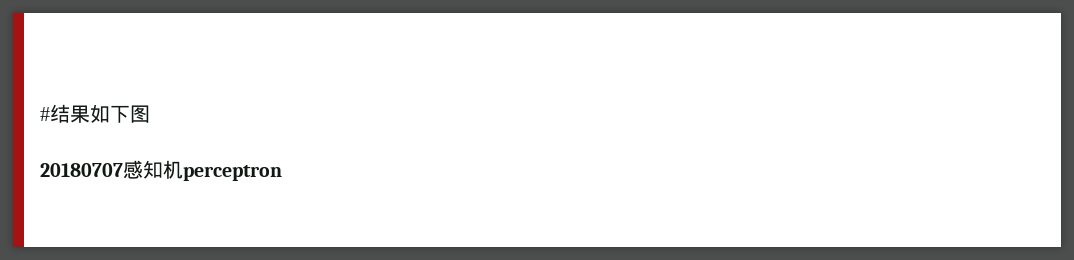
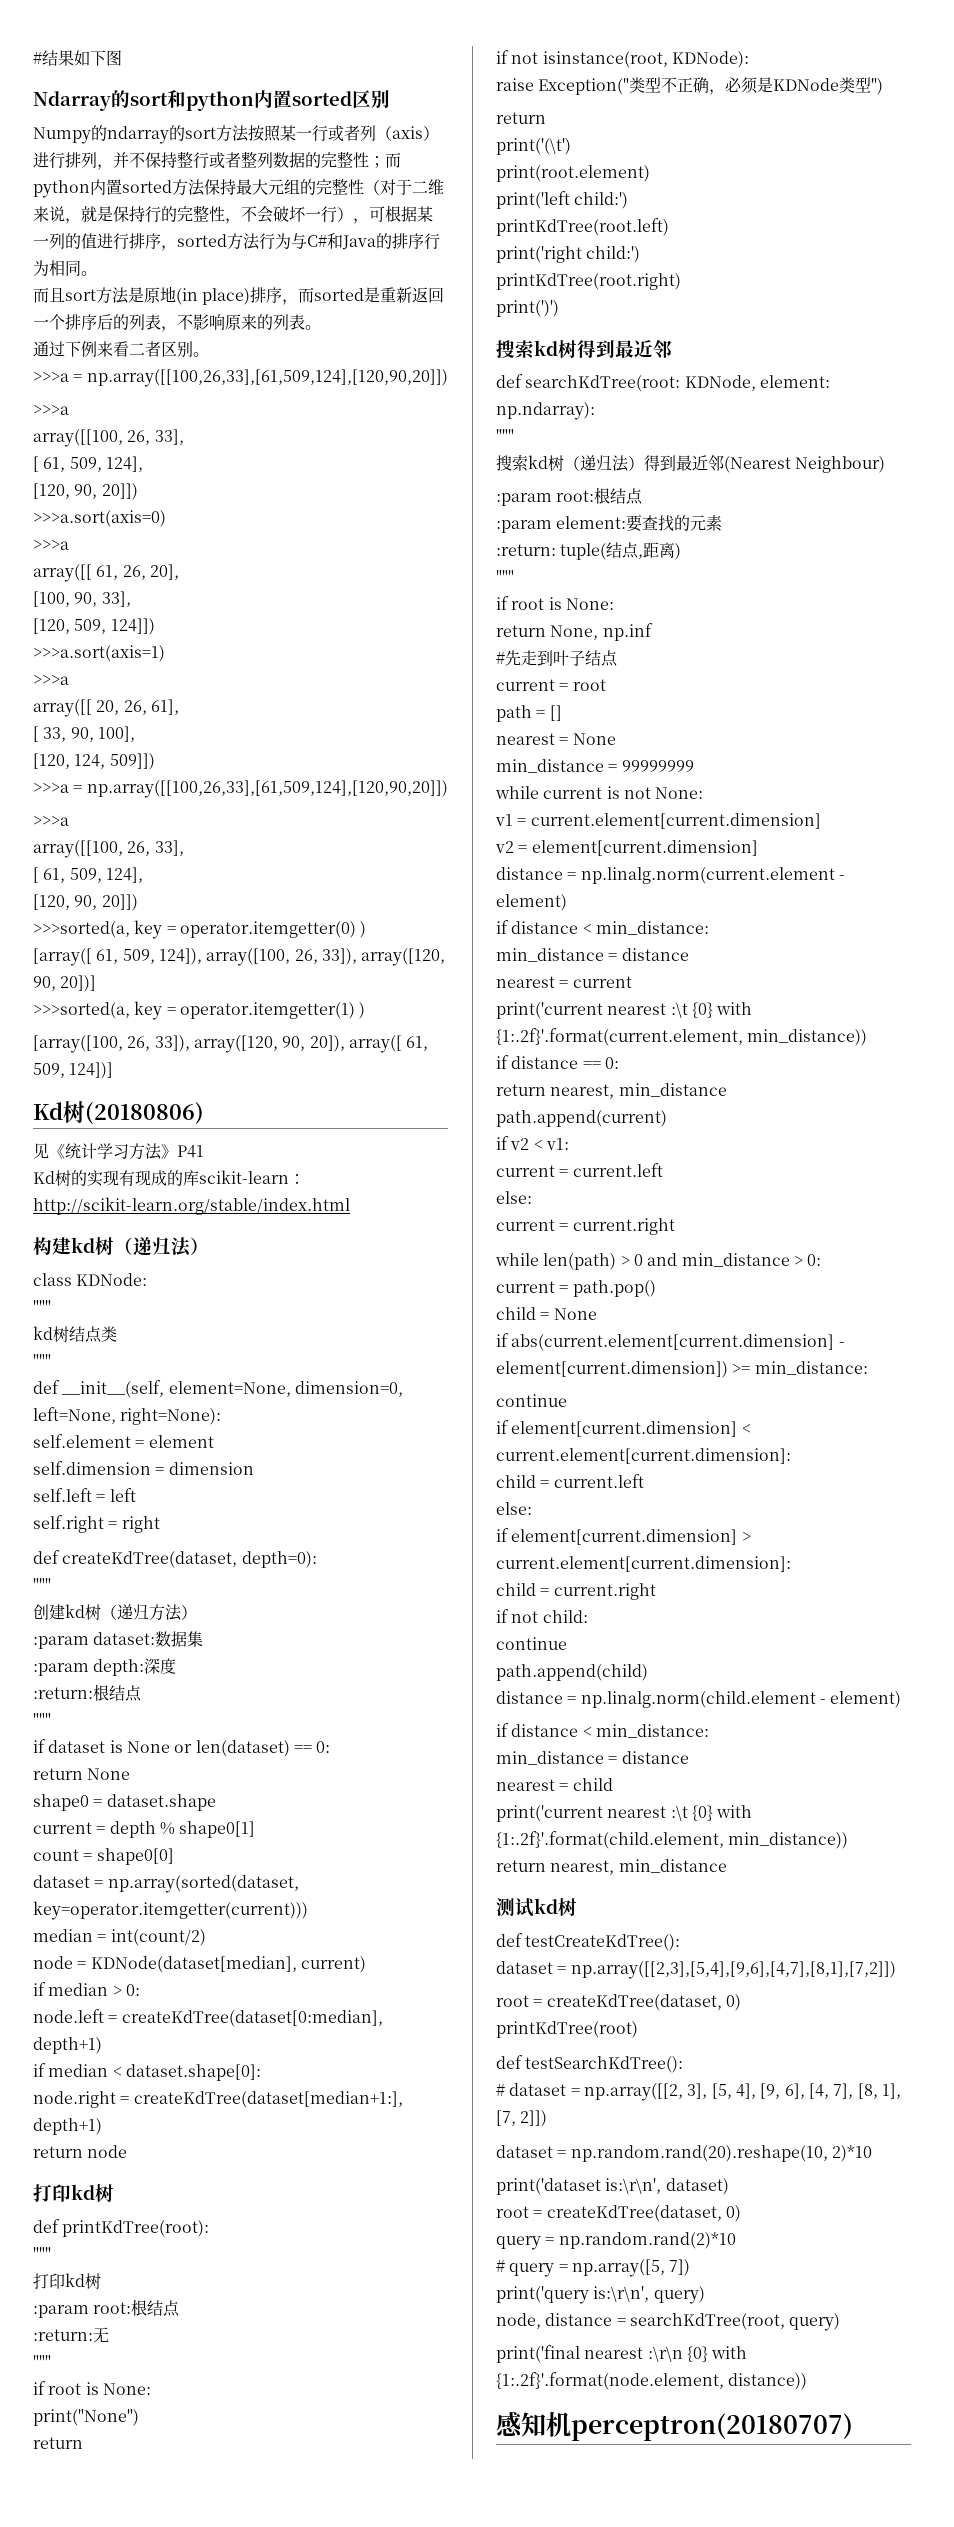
- 20180707感知机perceptron
+ Ndarray的sort和python内置sorted区别
+ Numpy的ndarray的sort方法按照某一行或者列（axis）进行排列，并不保持整行或者整列数据的完整性；而python内置sorted方法保持最大元组的完整性（对于二维来说，就是保持行的完整性，不会破坏一行），可根据某一列的值进行排序，sorted方法行为与C#和Java的排序行为相同。
+ 而且sort方法是原地(in place)排序，而sorted是重新返回一个排序后的列表，不影响原来的列表。
+ 通过下例来看二者区别。
+ >>>a = np.array([[100,26,33],[61,509,124],[120,90,20]])
+ >>>a
+ array([[100, 26, 33],
+ [ 61, 509, 124],
+ [120, 90, 20]])
+ >>>a.sort(axis=0)
+ >>>a
+ array([[ 61, 26, 20],
+ [100, 90, 33],
+ [120, 509, 124]])
+ >>>a.sort(axis=1)
+ >>>a
+ array([[ 20, 26, 61],
+ [ 33, 90, 100],
+ [120, 124, 509]])
+ >>>a = np.array([[100,26,33],[61,509,124],[120,90,20]])
+ >>>a
+ array([[100, 26, 33],
+ [ 61, 509, 124],
+ [120, 90, 20]])
+ >>>sorted(a, key = operator.itemgetter(0) )
+ [array([ 61, 509, 124]), array([100, 26, 33]), array([120, 90, 20])]
+ >>>sorted(a, key = operator.itemgetter(1) )
+ [array([100, 26, 33]), array([120, 90, 20]), array([ 61, 509, 124])]
+ Kd树(20180806)
+ 见《统计学习方法》P41
+ Kd树的实现有现成的库scikit-learn：http://scikit-learn.org/stable/index.html
+ 构建kd树（递归法）
+ class KDNode:
+ """
+ kd树结点类
+ """
+ def __init__(self, element=None, dimension=0, left=None, right=None):
+ self.element = element
+ self.dimension = dimension
+ self.left = left
+ self.right = right
+ def createKdTree(dataset, depth=0):
+ """
+ 创建kd树（递归方法）
+ :param dataset:数据集
+ :param depth:深度
+ :return:根结点
+ """
+ if dataset is None or len(dataset) == 0:
+ return None
+ shape0 = dataset.shape
+ current = depth % shape0[1]
+ count = shape0[0]
+ dataset = np.array(sorted(dataset, key=operator.itemgetter(current)))
+ median = int(count/2)
+ node = KDNode(dataset[median], current)
+ if median > 0:
+ node.left = createKdTree(dataset[0:median], depth+1)
+ if median < dataset.shape[0]:
+ node.right = createKdTree(dataset[median+1:], depth+1)
+ return node
+ 打印kd树
+ def printKdTree(root):
+ """
+ 打印kd树
+ :param root:根结点
+ :return:无
+ """
+ if root is None:
+ print("None")
+ return
+ if not isinstance(root, KDNode):
+ raise Exception("类型不正确，必须是KDNode类型")
+ return
+ print('(\t')
+ print(root.element)
+ print('left child:')
+ printKdTree(root.left)
+ print('right child:')
+ printKdTree(root.right)
+ print(')')
+ 搜索kd树得到最近邻
+ def searchKdTree(root: KDNode, element: np.ndarray):
+ """
+ 搜索kd树（递归法）得到最近邻(Nearest Neighbour)
+ :param root:根结点
+ :param element:要查找的元素
+ :return: tuple(结点,距离)
+ """
+ if root is None:
+ return None, np.inf
+ #先走到叶子结点
+ current = root
+ path = []
+ nearest = None
+ min_distance = 99999999
+ while current is not None:
+ v1 = current.element[current.dimension]
+ v2 = element[current.dimension]
+ distance = np.linalg.norm(current.element - element)
+ if distance < min_distance:
+ min_distance = distance
+ nearest = current
+ print('current nearest :\t {0} with {1:.2f}'.format(current.element, min_distance))
+ if distance == 0:
+ return nearest, min_distance
+ path.append(current)
+ if v2 < v1:
+ current = current.left
+ else:
+ current = current.right
+ while len(path) > 0 and min_distance > 0:
+ current = path.pop()
+ child = None
+ if abs(current.element[current.dimension] - element[current.dimension]) >= min_distance:
+ continue
+ if element[current.dimension] < current.element[current.dimension]:
+ child = current.left
+ else:
+ if element[current.dimension] > current.element[current.dimension]:
+ child = current.right
+ if not child:
+ continue
+ path.append(child)
+ distance = np.linalg.norm(child.element - element)
+ if distance < min_distance:
+ min_distance = distance
+ nearest = child
+ print('current nearest :\t {0} with {1:.2f}'.format(child.element, min_distance))
+ return nearest, min_distance
+ 测试kd树
+ def testCreateKdTree():
+ dataset = np.array([[2,3],[5,4],[9,6],[4,7],[8,1],[7,2]])
+ root = createKdTree(dataset, 0)
+ printKdTree(root)
+ def testSearchKdTree():
+ # dataset = np.array([[2, 3], [5, 4], [9, 6], [4, 7], [8, 1], [7, 2]])
+ dataset = np.random.rand(20).reshape(10, 2)*10
+ print('dataset is:\r\n', dataset)
+ root = createKdTree(dataset, 0)
+ query = np.random.rand(2)*10
+ # query = np.array([5, 7])
+ print('query is:\r\n', query)
+ node, distance = searchKdTree(root, query)
+ print('final nearest :\r\n {0} with {1:.2f}'.format(node.element, distance))
+ 感知机perceptron(20180707)

